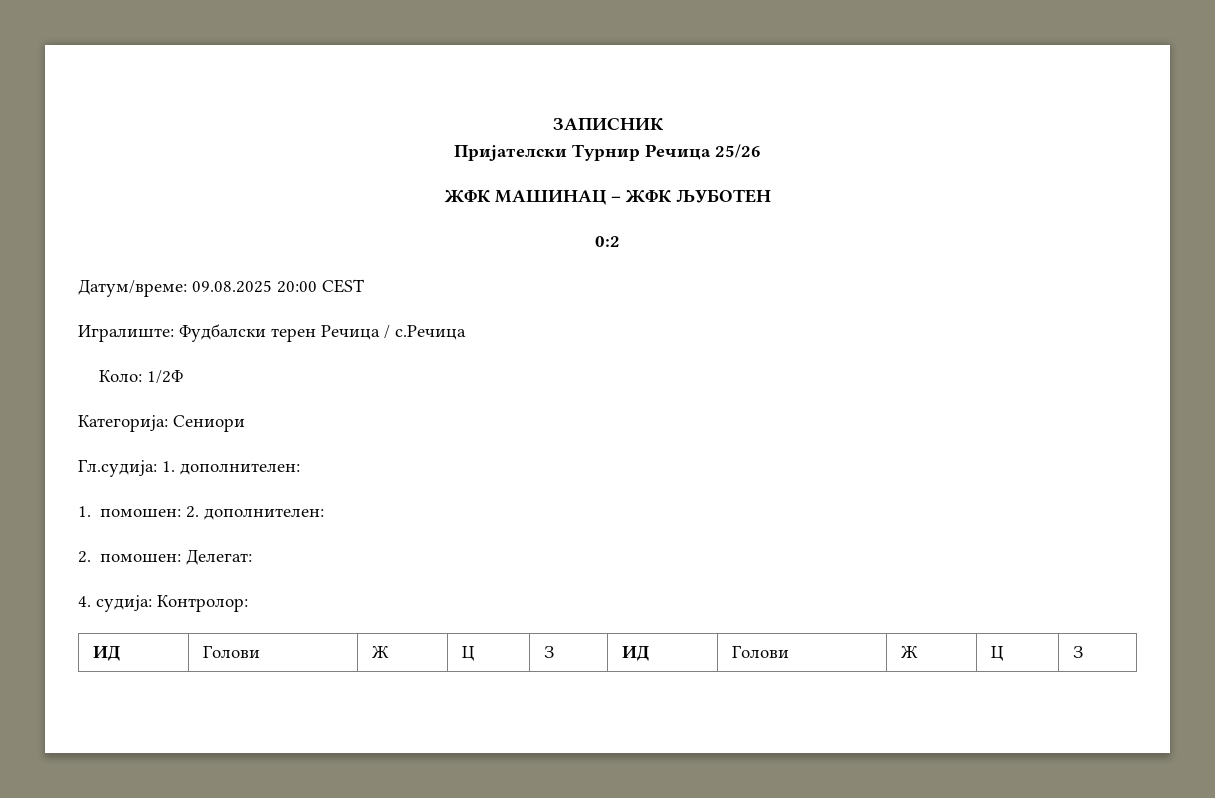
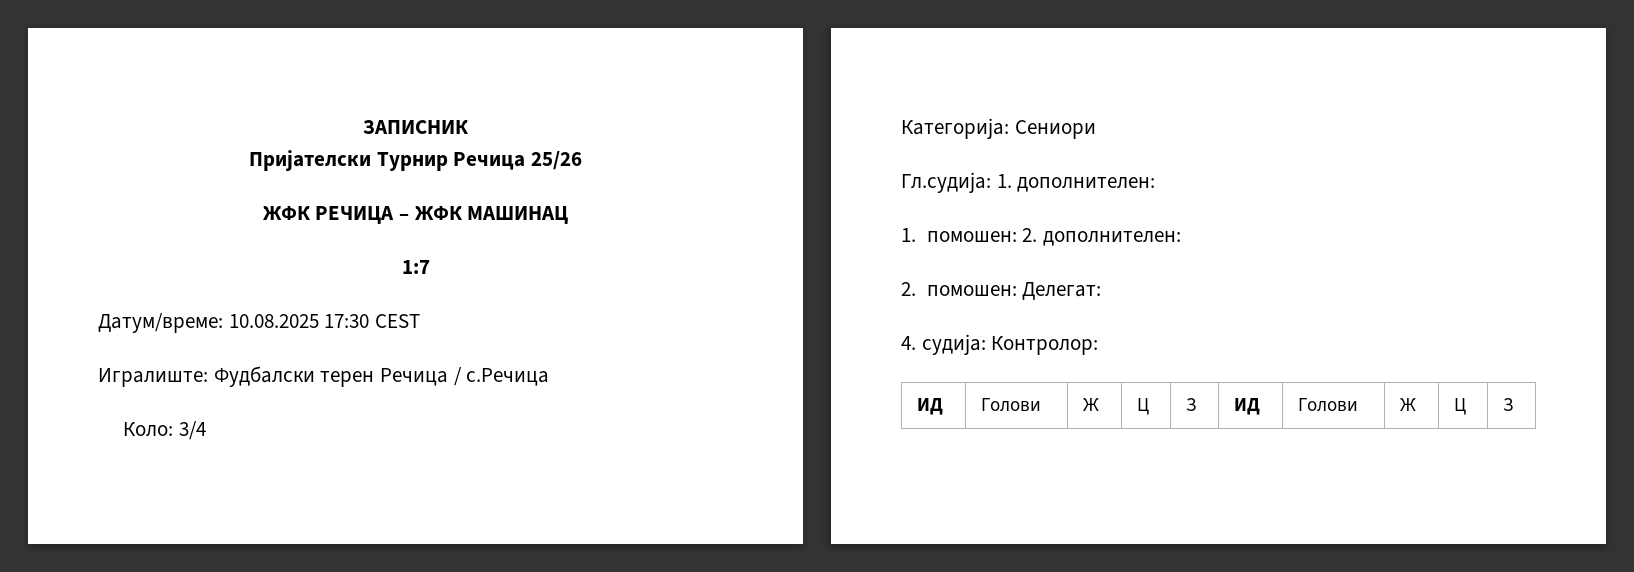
- ЖФК МАШИНАЦ – ЖФК ЉУБОТЕН
- 0:2
+ ЖФК РЕЧИЦА – ЖФК МАШИНАЦ
+ 1:7
- Датум/време: 09.08.2025 20:00 CEST
+ Датум/време: 10.08.2025 17:30 CEST
- Коло: 1/2Ф
+ Коло: 3/4

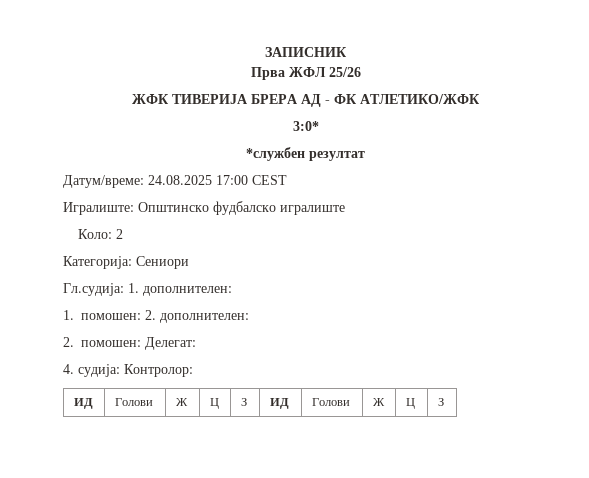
- Пријателски Турнир Речица 25/26
+ Прва ЖФЛ 25/26
- ЖФК РЕЧИЦА – ЖФК МАШИНАЦ
- 1:7
+ ЖФК ТИВЕРИЈА БРЕРА АД - ФК АТЛЕТИКО/ЖФК
+ 3:0*
+ *службен резултат
- Датум/време: 10.08.2025 17:30 CEST
+ Датум/време: 24.08.2025 17:00 CEST
- Игралиште: Фудбалски терен Речица / с.Речица
+ Игралиште: Општинско фудбалско игралиште
- Коло: 3/4
+ Коло: 2

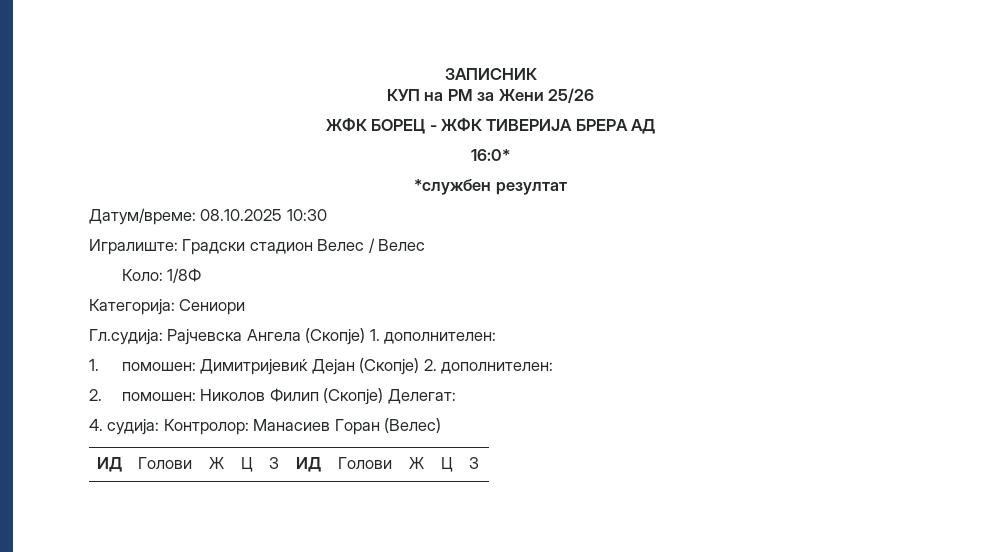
- Прва ЖФЛ 25/26
+ КУП на РМ за Жени 25/26
- ЖФК ТИВЕРИЈА БРЕРА АД - ФК АТЛЕТИКО/ЖФК
- 3:0*
+ ЖФК БОРЕЦ - ЖФК ТИВЕРИЈА БРЕРА АД
+ 16:0*
- Датум/време: 24.08.2025 17:00 CEST
- Игралиште: Општинско фудбалско игралиште
+ Датум/време: 08.10.2025 10:30
+ Игралиште: Градски стадион Велес / Велес
- Коло: 2
+ Коло: 1/8Ф
- Гл.судија: 1. дополнителен:
+ Гл.судија: Рајчевска Ангела (Скопје) 1. дополнителен:
- 1. помошен: 2. дополнителен:
+ 1. помошен: Димитријевиќ Дејан (Скопје) 2. дополнителен:
- 2. помошен: Делегат:
+ 2. помошен: Николов Филип (Скопје) Делегат:
- 4. судија: Контролор:
+ 4. судија: Контролор: Манасиев Горан (Велес)

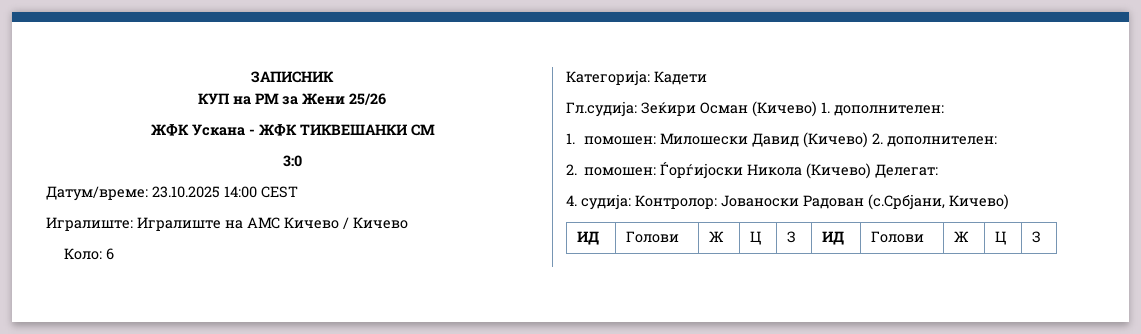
- ЖФК БОРЕЦ - ЖФК ТИВЕРИЈА БРЕРА АД
- 16:0*
- *службен резултат
- Датум/време: 08.10.2025 10:30
- Игралиште: Градски стадион Велес / Велес
+ ЖФК Ускана - ЖФК ТИКВЕШАНКИ СМ
+ 3:0
+ Датум/време: 23.10.2025 14:00 CEST
+ Игралиште: Игралиште на АМС Кичево / Кичево
- Коло: 1/8Ф
+ Коло: 6
- Категорија: Сениори
+ Категорија: Кадети
- Гл.судија: Рајчевска Ангела (Скопје) 1. дополнителен:
+ Гл.судија: Зеќири Осман (Кичево) 1. дополнителен:
- 1. помошен: Димитријевиќ Дејан (Скопје) 2. дополнителен:
+ 1. помошен: Милошески Давид (Кичево) 2. дополнителен:
- 2. помошен: Николов Филип (Скопје) Делегат:
+ 2. помошен: Ѓорѓијоски Никола (Кичево) Делегат:
- 4. судија: Контролор: Манасиев Горан (Велес)
+ 4. судија: Контролор: Јованоски Радован (с.Србјани, Кичево)

